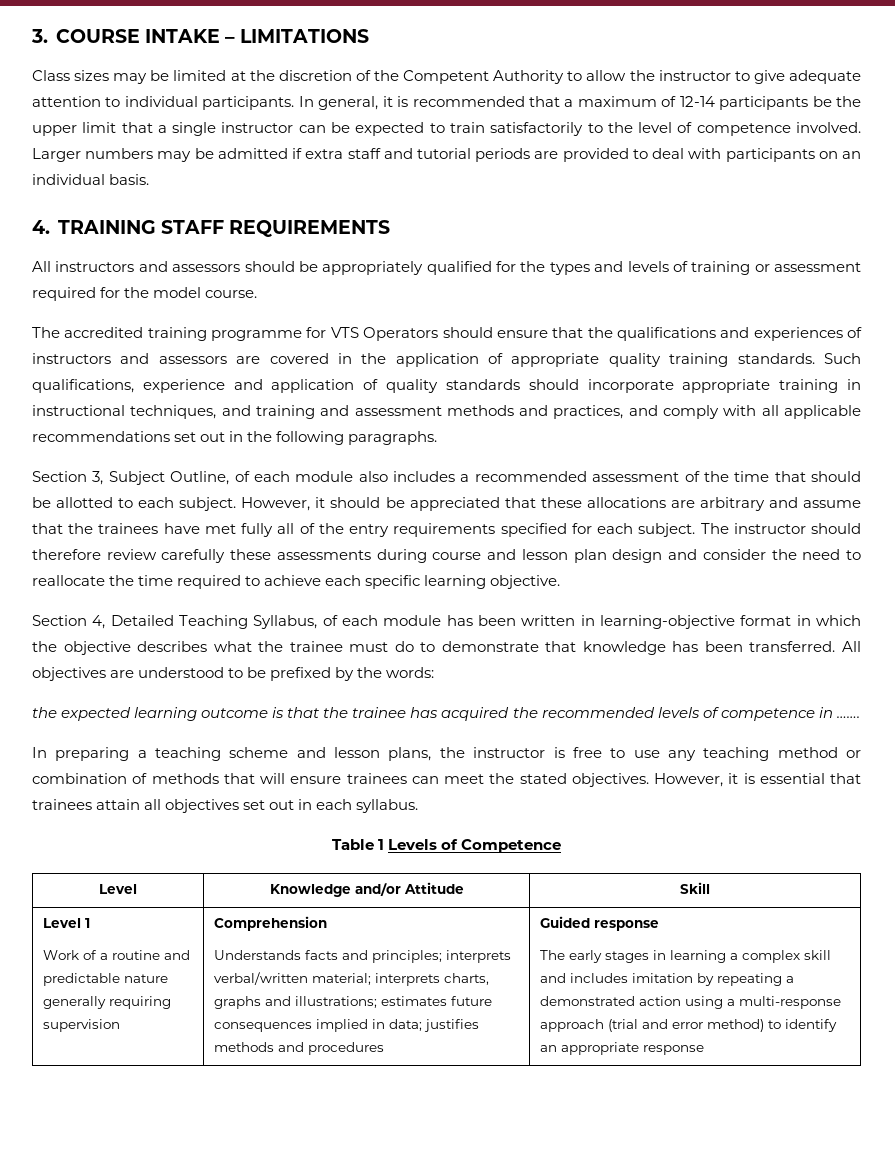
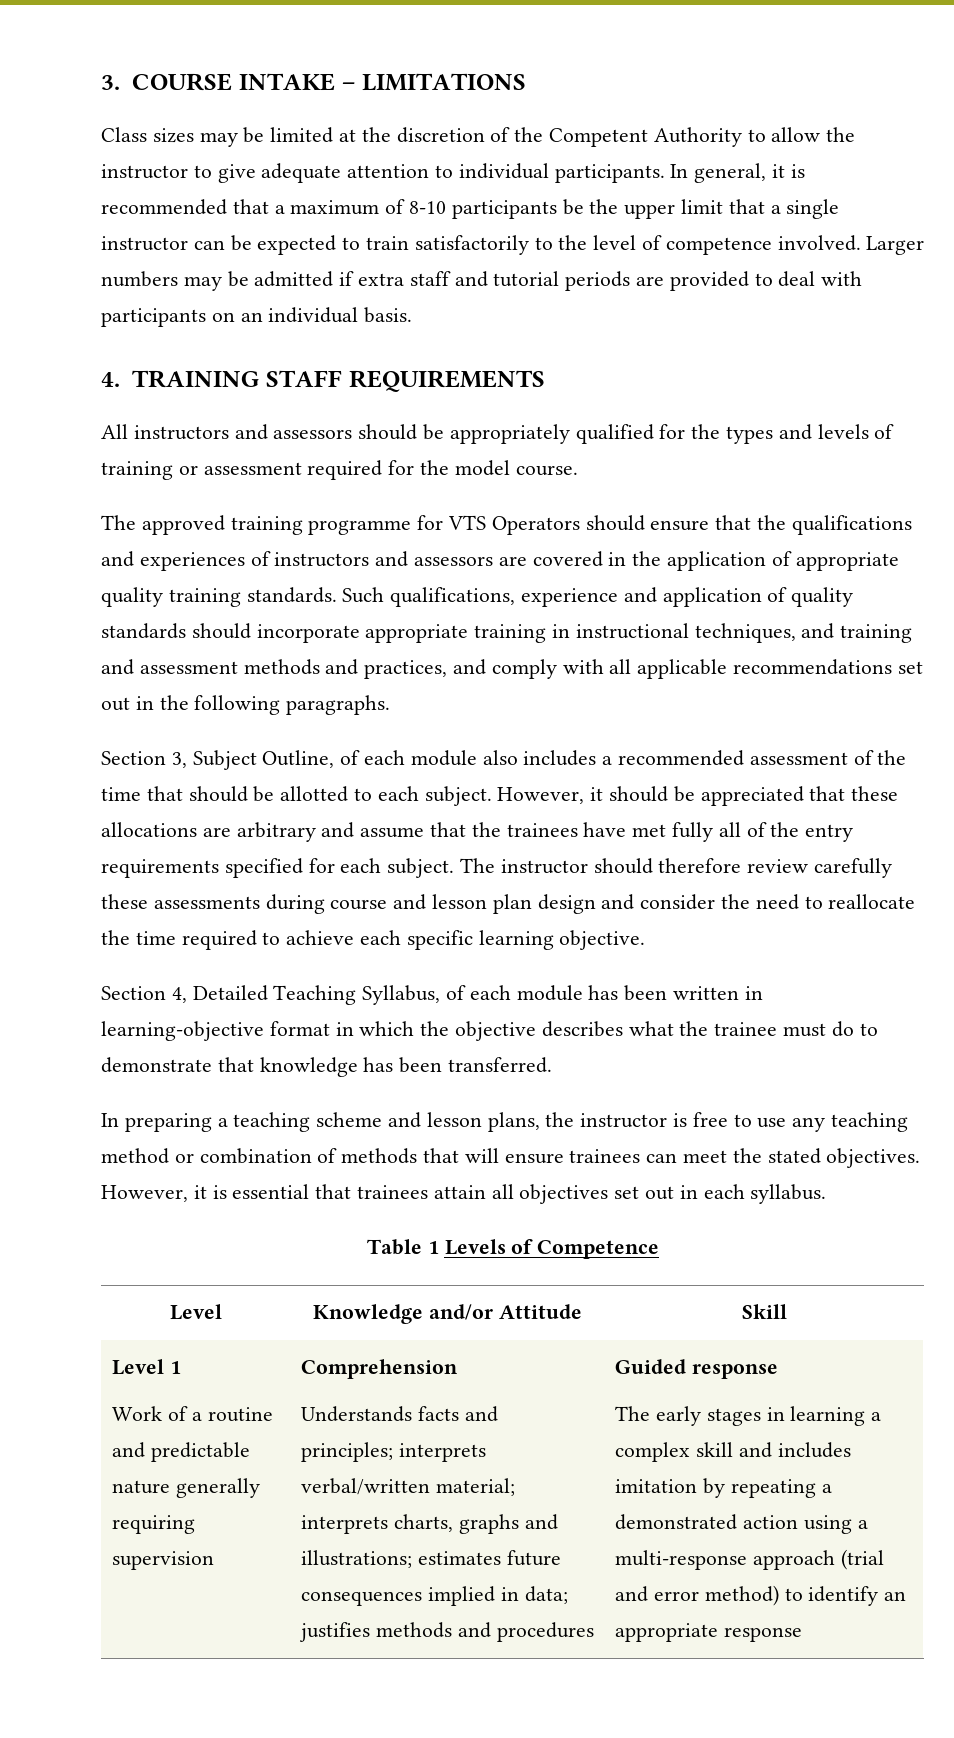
- In general, it is recommended that a maximum of 12-14 participants be the upper limit that a single instructor can be expected to train satisfactorily to the level of competence involved.
+ In general, it is recommended that a maximum of 8-10 participants be the upper limit that a single instructor can be expected to train satisfactorily to the level of competence involved.
- The accredited training programme for VTS Operators should ensure that the qualifications and experiences of instructors and assessors are covered in the application of appropriate quality training standards.
+ The approved training programme for VTS Operators should ensure that the qualifications and experiences of instructors and assessors are covered in the application of appropriate quality training standards.
- All objectives are understood to be prefixed by the words:
- the expected learning outcome is that the trainee has acquired the recommended levels of competence in …….

